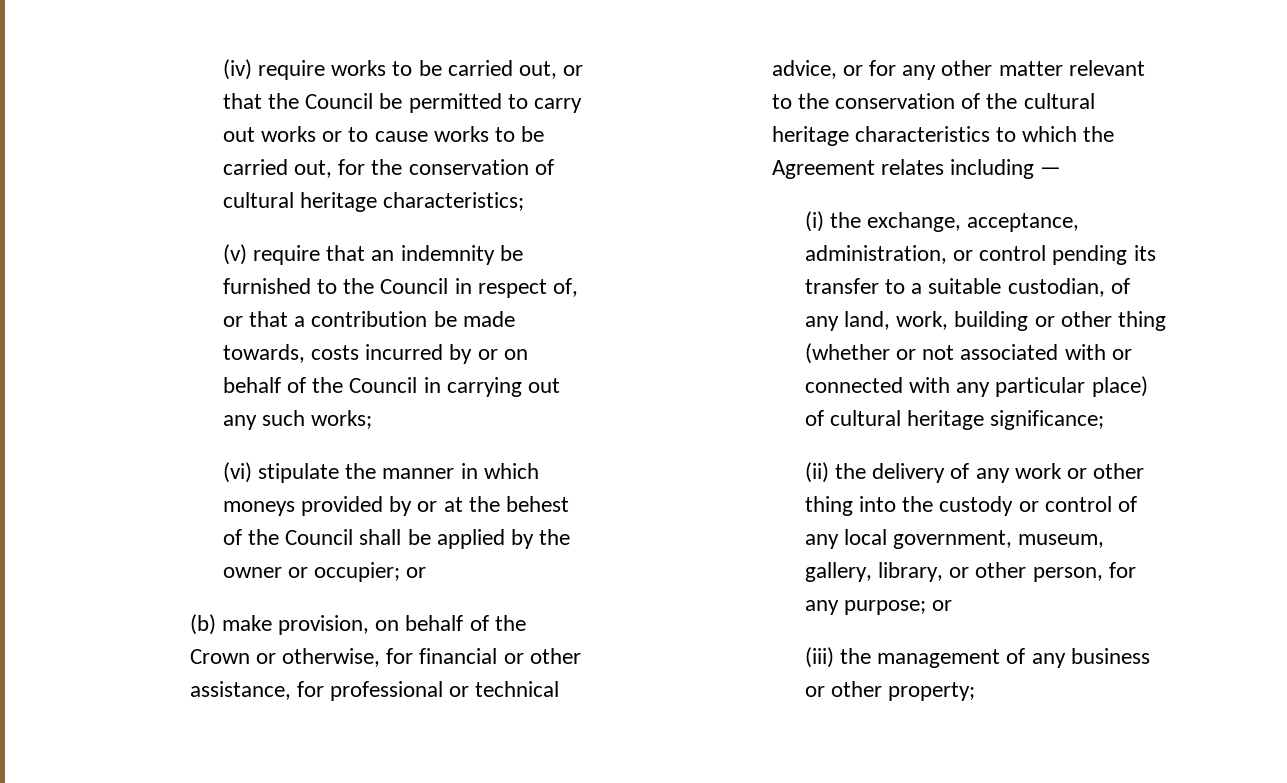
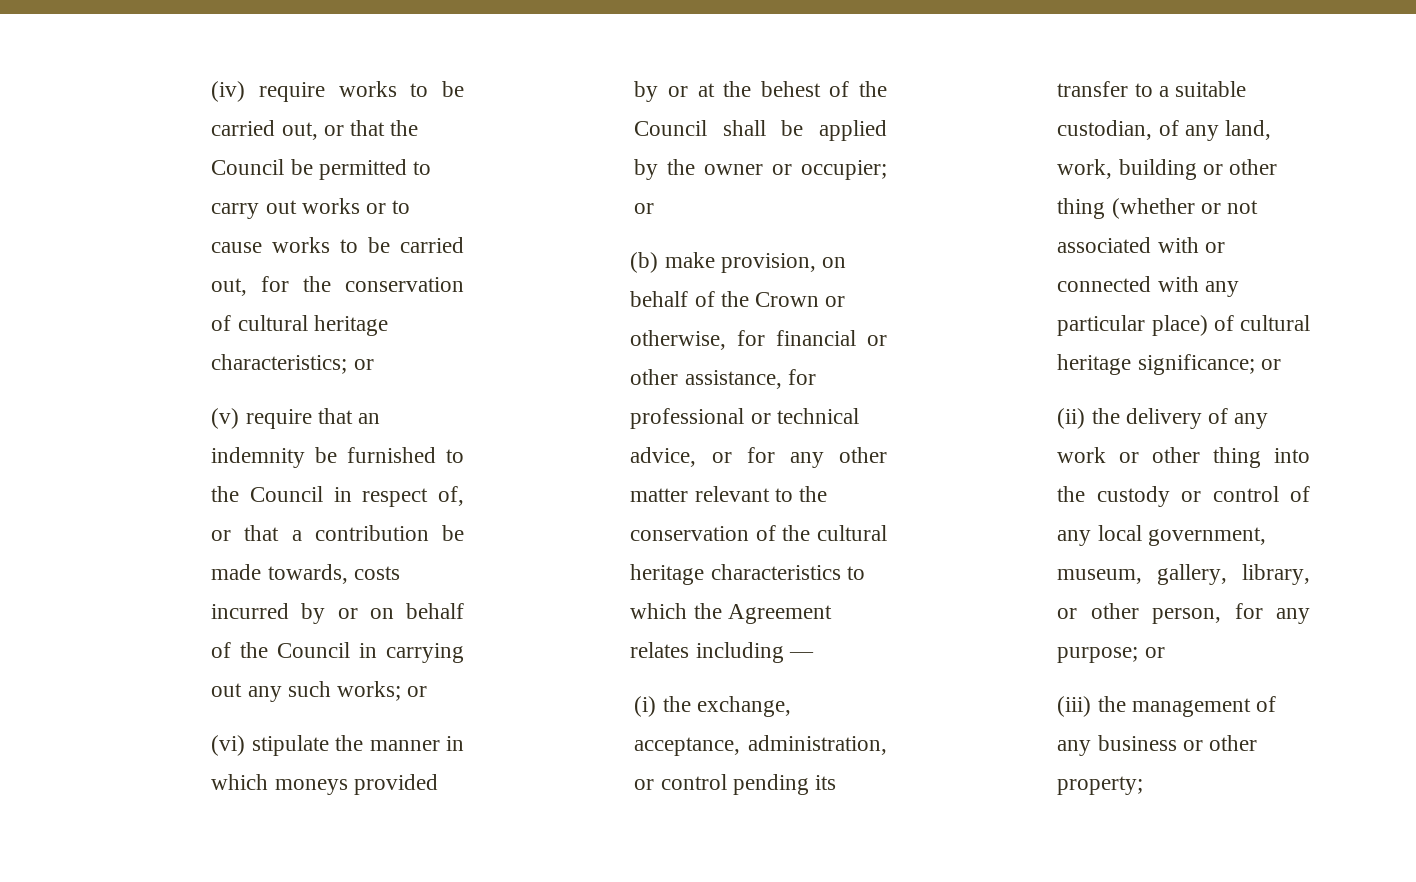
- (iv) require works to be carried out, or that the Council be permitted to carry out works or to cause works to be carried out, for the conservation of cultural heritage characteristics;
+ (iv) require works to be carried out, or that the Council be permitted to carry out works or to cause works to be carried out, for the conservation of cultural heritage characteristics; or
- (v) require that an indemnity be furnished to the Council in respect of, or that a contribution be made towards, costs incurred by or on behalf of the Council in carrying out any such works;
+ (v) require that an indemnity be furnished to the Council in respect of, or that a contribution be made towards, costs incurred by or on behalf of the Council in carrying out any such works; or
- (i) the exchange, acceptance, administration, or control pending its transfer to a suitable custodian, of any land, work, building or other thing (whether or not associated with or connected with any particular place) of cultural heritage significance;
+ (i) the exchange, acceptance, administration, or control pending its transfer to a suitable custodian, of any land, work, building or other thing (whether or not associated with or connected with any particular place) of cultural heritage significance; or

